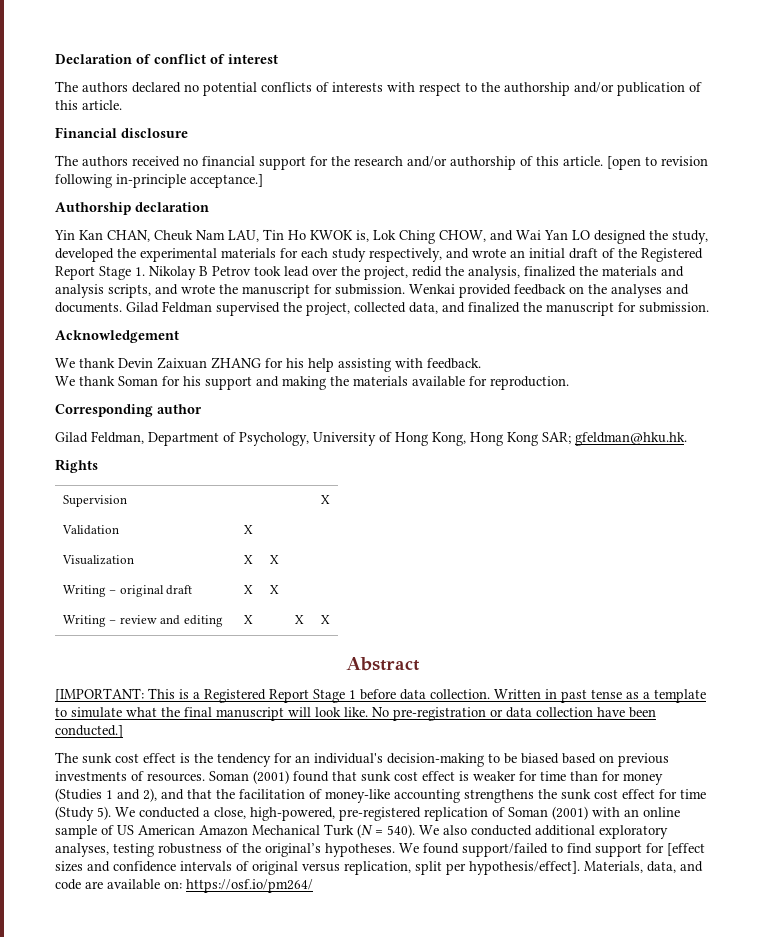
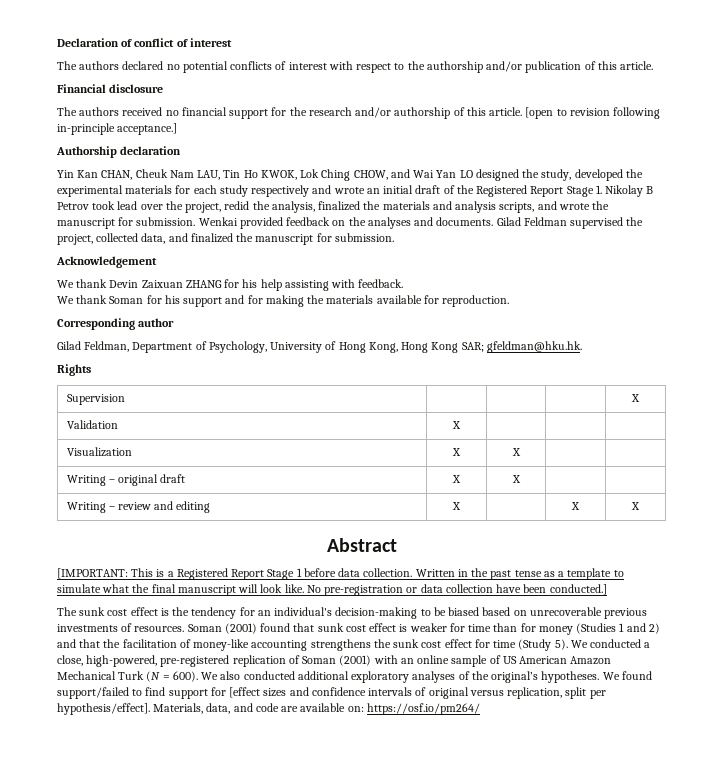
- The authors declared no potential conflicts of interests with respect to the authorship and/or publication of this article.
+ The authors declared no potential conflicts of interest with respect to the authorship and/or publication of this article.
- Yin Kan CHAN, Cheuk Nam LAU, Tin Ho KWOK is, Lok Ching CHOW, and Wai Yan LO designed the study, developed the experimental materials for each study respectively, and wrote an initial draft of the Registered Report Stage 1. Nikolay B Petrov took lead over the project, redid the analysis, finalized the materials and analysis scripts, and wrote the manuscript for submission.
+ Yin Kan CHAN, Cheuk Nam LAU, Tin Ho KWOK, Lok Ching CHOW, and Wai Yan LO designed the study, developed the experimental materials for each study respectively and wrote an initial draft of the Registered Report Stage 1. Nikolay B Petrov took lead over the project, redid the analysis, finalized the materials and analysis scripts, and wrote the manuscript for submission.
- We thank Soman for his support and making the materials available for reproduction.
+ We thank Soman for his support and for making the materials available for reproduction.
- Written in past tense as a template to simulate what the final manuscript will look like.
+ Written in the past tense as a template to simulate what the final manuscript will look like.
- The sunk cost effect is the tendency for an individual's decision-making to be biased based on previous investments of resources.
+ The sunk cost effect is the tendency for an individual's decision-making to be biased based on unrecoverable previous investments of resources.
- Soman (2001) found that sunk cost effect is weaker for time than for money (Studies 1 and 2), and that the facilitation of money-like accounting strengthens the sunk cost effect for time (Study 5).
+ Soman (2001) found that sunk cost effect is weaker for time than for money (Studies 1 and 2) and that the facilitation of money-like accounting strengthens the sunk cost effect for time (Study 5).
- We conducted a close, high-powered, pre-registered replication of Soman (2001) with an online sample of US American Amazon Mechanical Turk (N = 540).
+ We conducted a close, high-powered, pre-registered replication of Soman (2001) with an online sample of US American Amazon Mechanical Turk (N = 600).
- We also conducted additional exploratory analyses, testing robustness of the original’s hypotheses.
+ We also conducted additional exploratory analyses of the original’s hypotheses.

